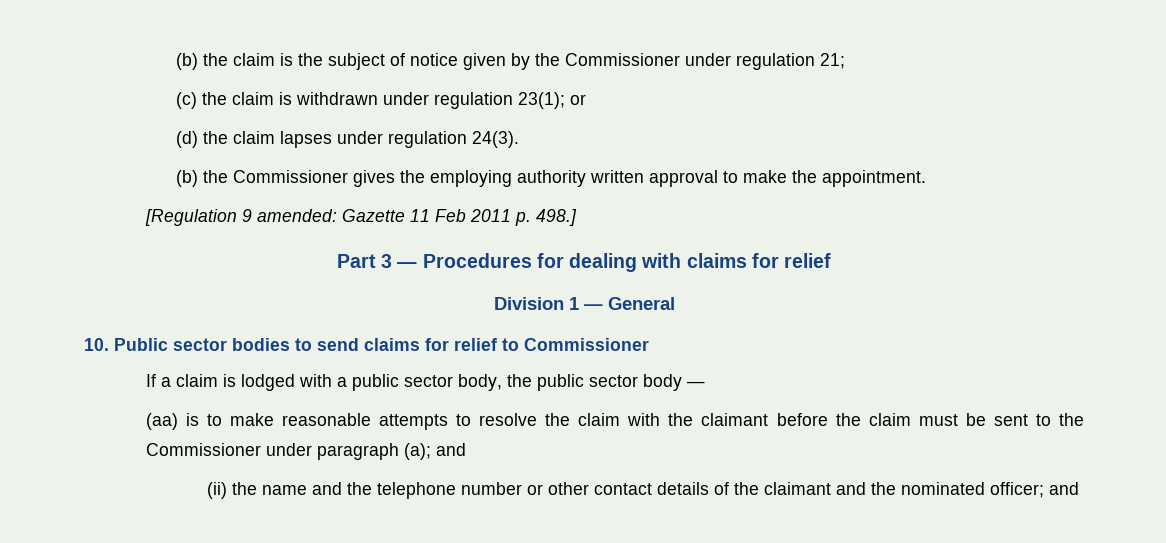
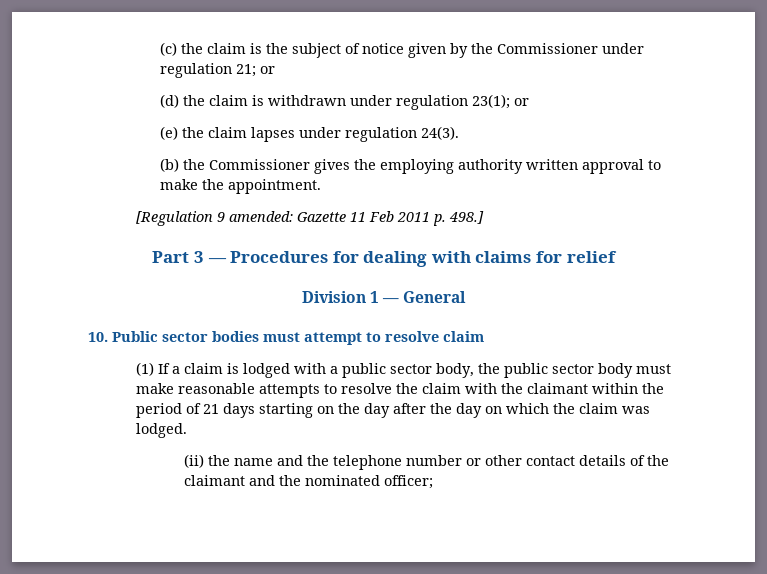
- (b) the claim is the subject of notice given by the Commissioner under regulation 21;
- (c) the claim is withdrawn under regulation 23(1); or
+ (c) the claim is the subject of notice given by the Commissioner under regulation 21; or
+ (d) the claim is withdrawn under regulation 23(1); or
- (d) the claim lapses under regulation 24(3).
+ (e) the claim lapses under regulation 24(3).
- 10. Public sector bodies to send claims for relief to Commissioner
- If a claim is lodged with a public sector body, the public sector body —
- (aa) is to make reasonable attempts to resolve the claim with the claimant before the claim must be sent to the Commissioner under paragraph (a); and
+ 10. Public sector bodies must attempt to resolve claim
+ (1) If a claim is lodged with a public sector body, the public sector body must make reasonable attempts to resolve the claim with the claimant within the period of 21 days starting on the day after the day on which the claim was lodged.
- (ii) the name and the telephone number or other contact details of the claimant and the nominated officer; and
+ (ii) the name and the telephone number or other contact details of the claimant and the nominated officer;

